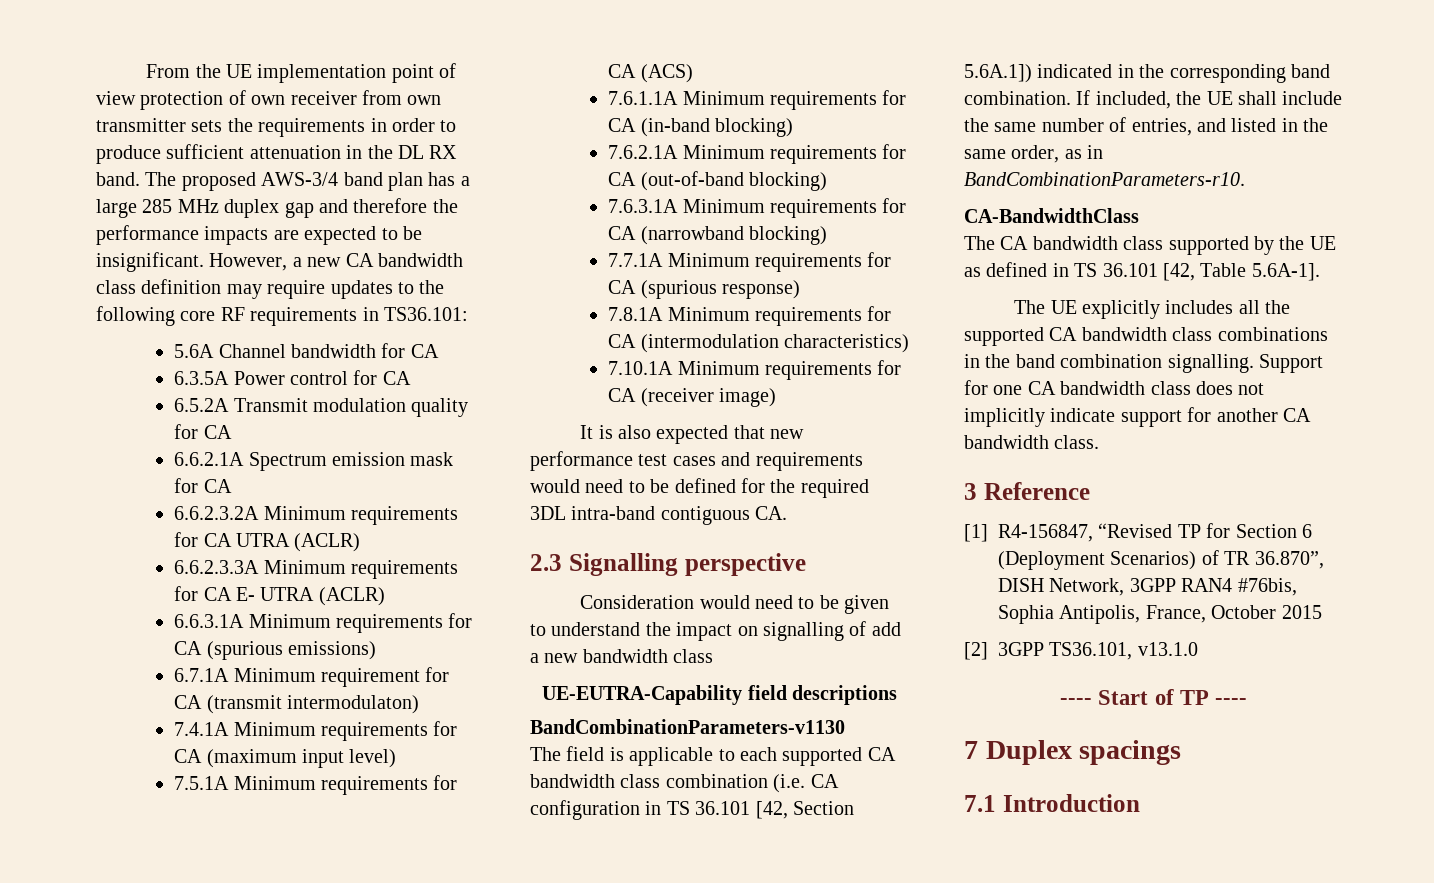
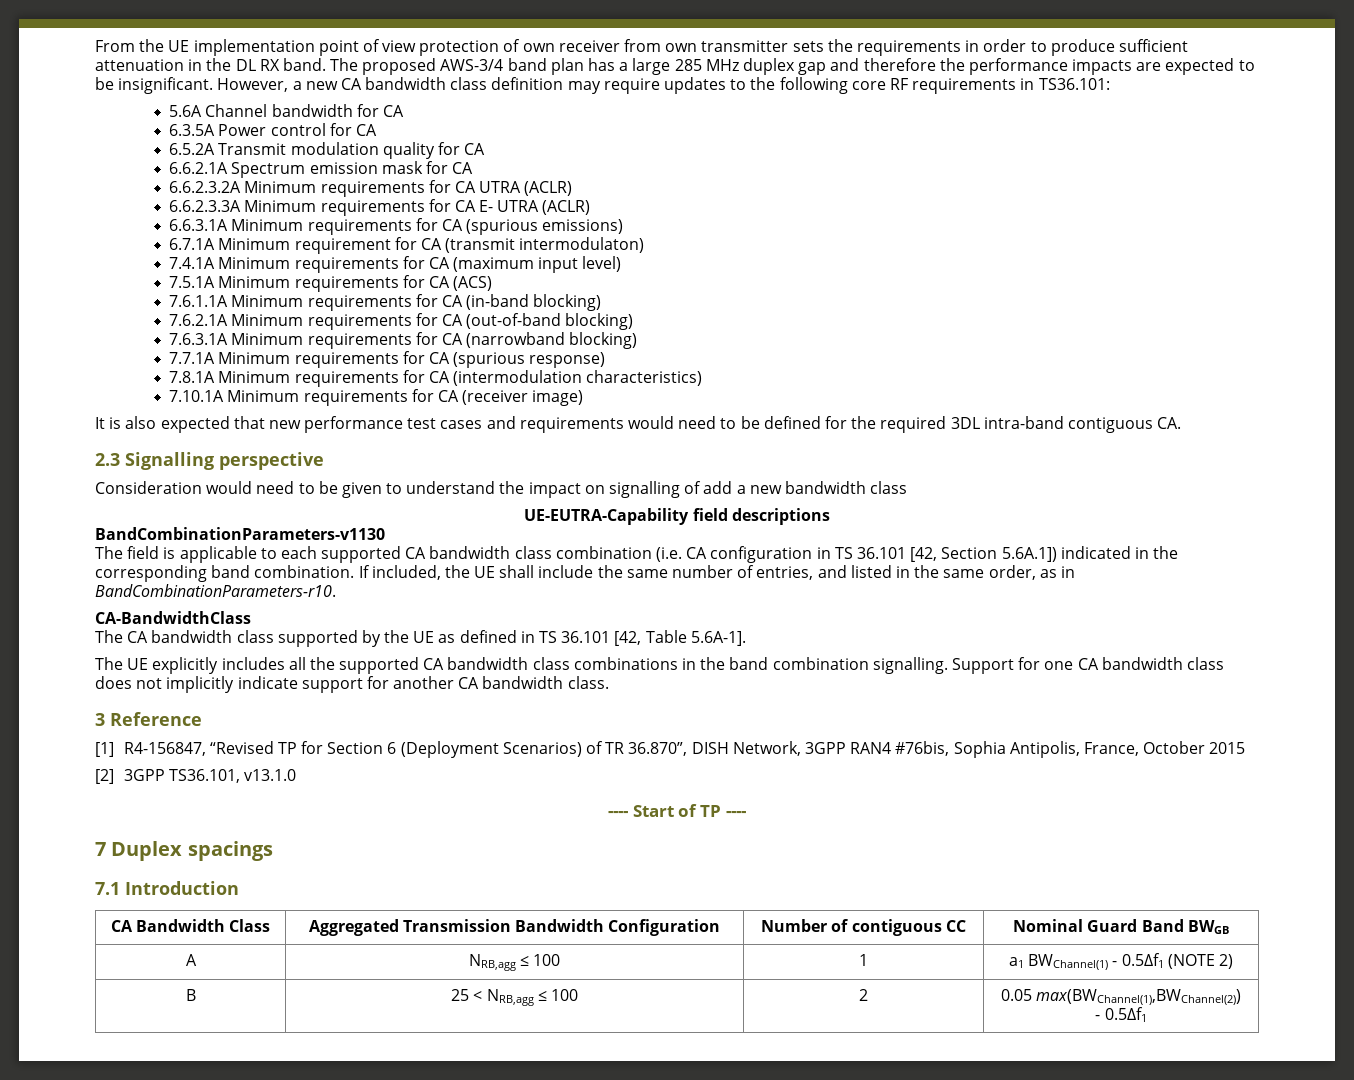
+ CA Bandwidth Class | Aggregated Transmission Bandwidth Configuration | Number of contiguous CC | Nominal Guard Band BWGB
+ A | NRB,agg ≤ 100 | 1 | a1 BWChannel(1) - 0.5Δf1 (NOTE 2)
+ B | 25 < NRB,agg ≤ 100 | 2 | 0.05 max(BWChannel(1),BWChannel(2))
+ - 0.5Δf1

